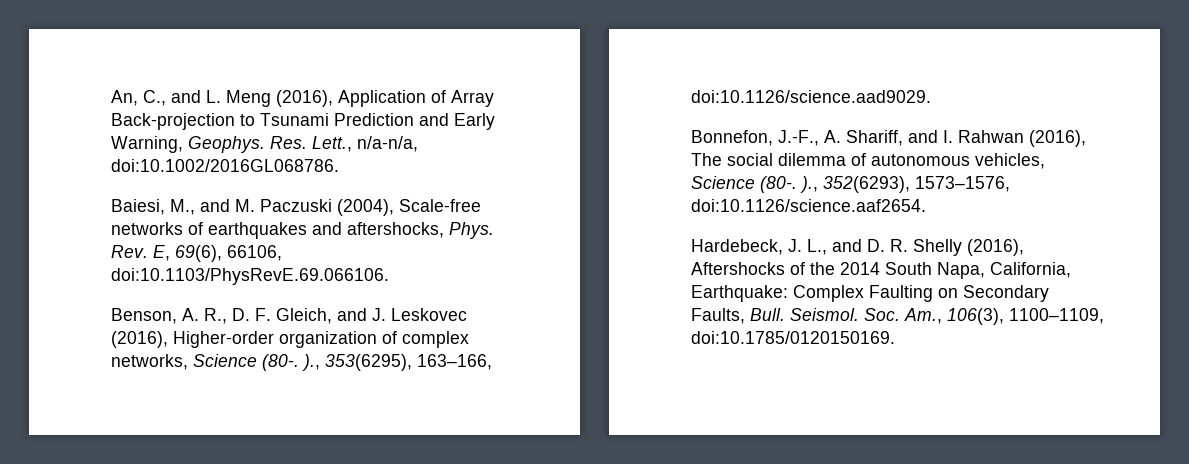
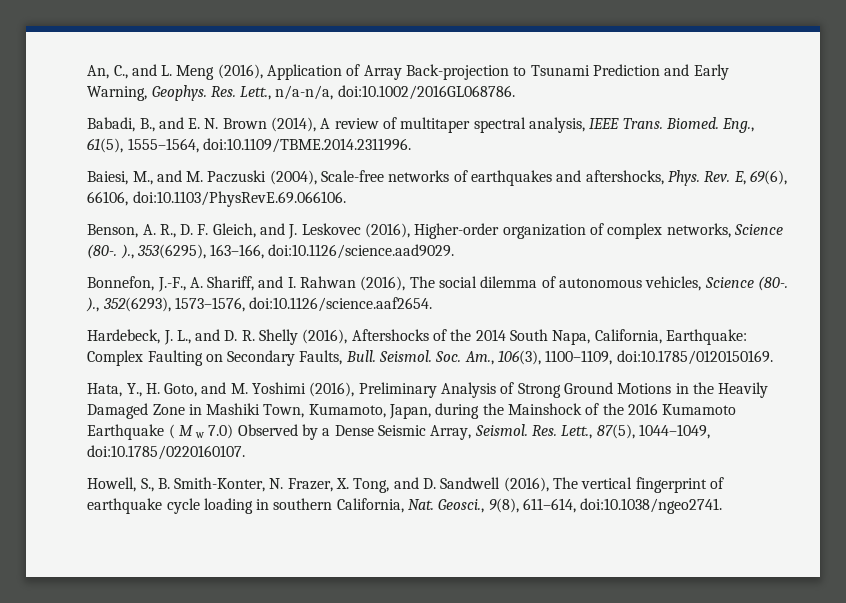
+ Babadi, B., and E. N. Brown (2014), A review of multitaper spectral analysis, IEEE Trans. Biomed. Eng., 61(5), 1555–1564, doi:10.1109/TBME.2014.2311996.
+ Hata, Y., H. Goto, and M. Yoshimi (2016), Preliminary Analysis of Strong Ground Motions in the Heavily Damaged Zone in Mashiki Town, Kumamoto, Japan, during the Mainshock of the 2016 Kumamoto Earthquake ( M w 7.0) Observed by a Dense Seismic Array, Seismol. Res. Lett., 87(5), 1044–1049, doi:10.1785/0220160107.
+ Howell, S., B. Smith-Konter, N. Frazer, X. Tong, and D. Sandwell (2016), The vertical fingerprint of earthquake cycle loading in southern California, Nat. Geosci., 9(8), 611–614, doi:10.1038/ngeo2741.

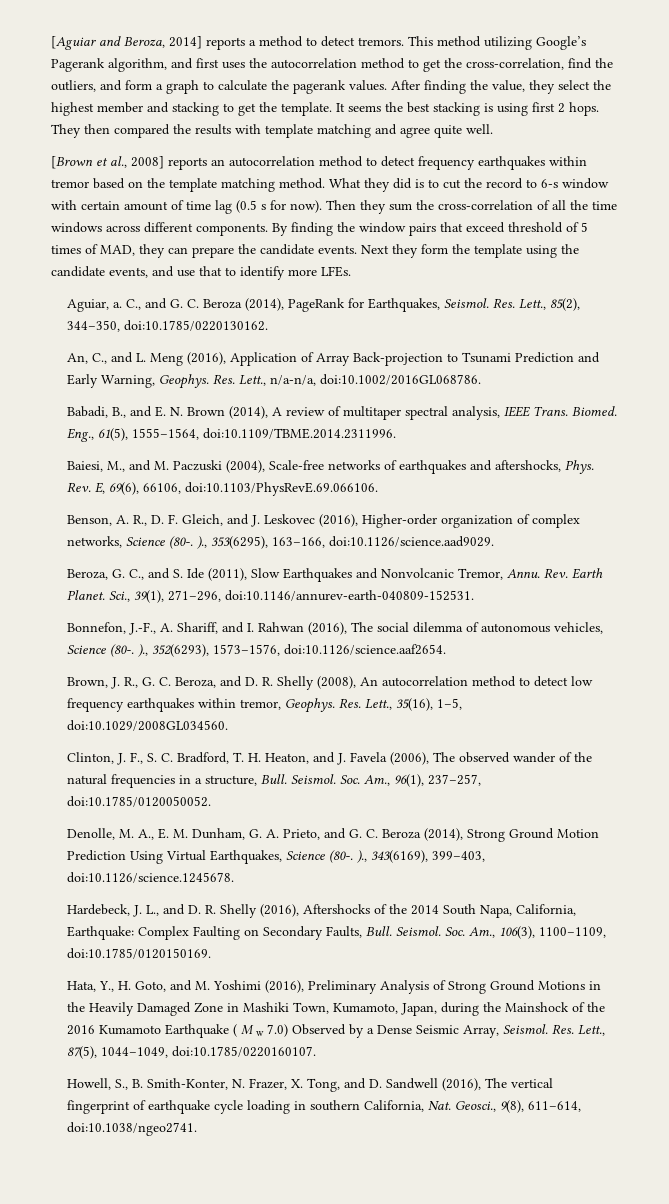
+ [Aguiar and Beroza, 2014] reports a method to detect tremors. This method utilizing Google’s Pagerank algorithm, and first uses the autocorrelation method to get the cross-correlation, find the outliers, and form a graph to calculate the pagerank values. After finding the value, they select the highest member and stacking to get the template. It seems the best stacking is using first 2 hops. They then compared the results with template matching and agree quite well.
+ [Brown et al., 2008] reports an autocorrelation method to detect frequency earthquakes within tremor based on the template matching method. What they did is to cut the record to 6-s window with certain amount of time lag (0.5 s for now). Then they sum the cross-correlation of all the time windows across different components. By finding the window pairs that exceed threshold of 5 times of MAD, they can prepare the candidate events. Next they form the template using the candidate events, and use that to identify more LFEs.
+ Aguiar, a. C., and G. C. Beroza (2014), PageRank for Earthquakes, Seismol. Res. Lett., 85(2), 344–350, doi:10.1785/0220130162.
+ Beroza, G. C., and S. Ide (2011), Slow Earthquakes and Nonvolcanic Tremor, Annu. Rev. Earth Planet. Sci., 39(1), 271–296, doi:10.1146/annurev-earth-040809-152531.
+ Brown, J. R., G. C. Beroza, and D. R. Shelly (2008), An autocorrelation method to detect low frequency earthquakes within tremor, Geophys. Res. Lett., 35(16), 1–5, doi:10.1029/2008GL034560.
+ Clinton, J. F., S. C. Bradford, T. H. Heaton, and J. Favela (2006), The observed wander of the natural frequencies in a structure, Bull. Seismol. Soc. Am., 96(1), 237–257, doi:10.1785/0120050052.
+ Denolle, M. A., E. M. Dunham, G. A. Prieto, and G. C. Beroza (2014), Strong Ground Motion Prediction Using Virtual Earthquakes, Science (80-. )., 343(6169), 399–403, doi:10.1126/science.1245678.

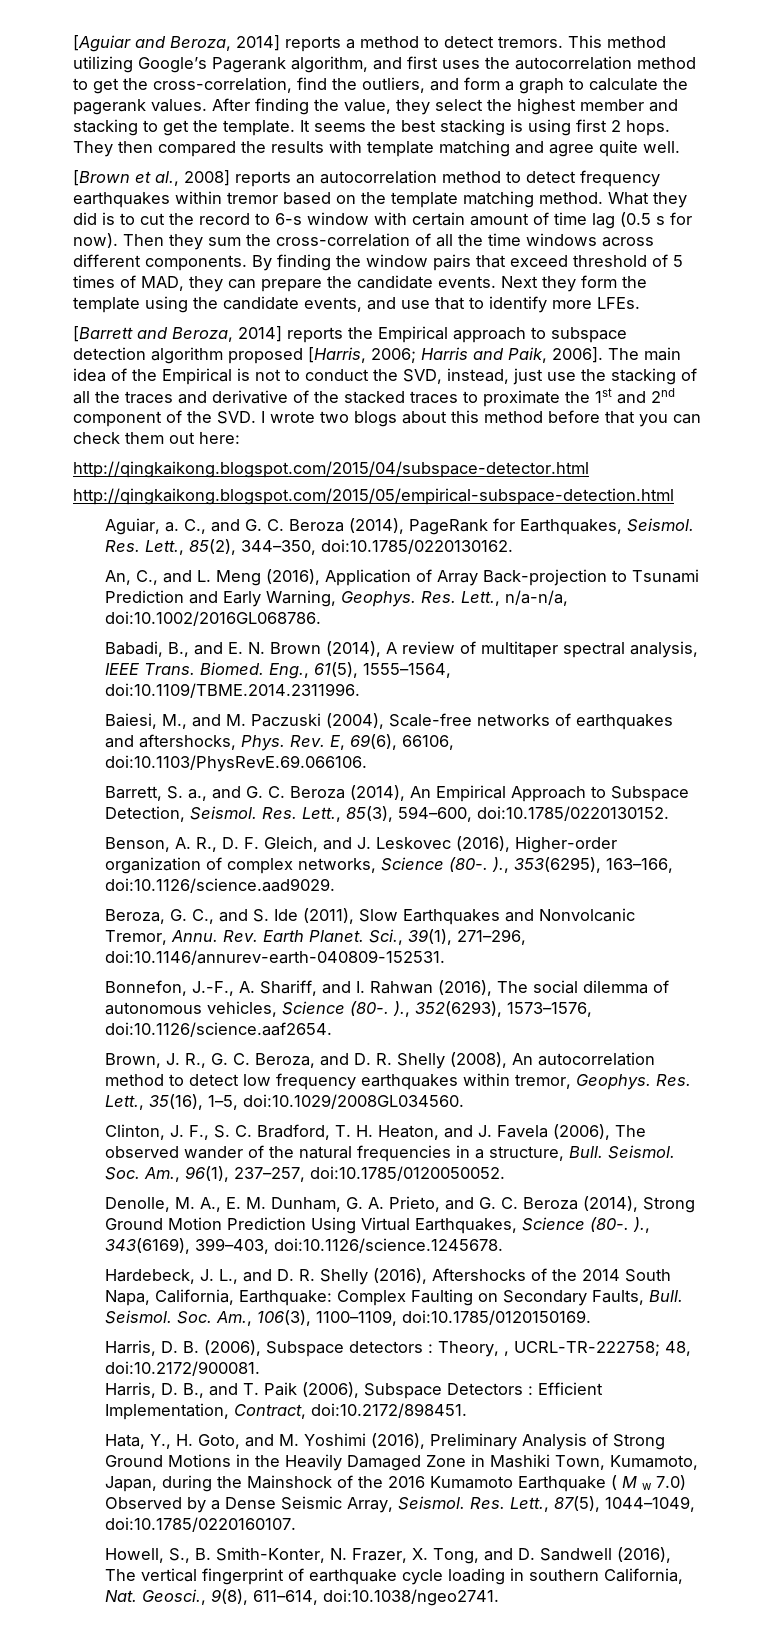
+ [Barrett and Beroza, 2014] reports the Empirical approach to subspace detection algorithm proposed [Harris, 2006; Harris and Paik, 2006]. The main idea of the Empirical is not to conduct the SVD, instead, just use the stacking of all the traces and derivative of the stacked traces to proximate the 1st and 2nd component of the SVD. I wrote two blogs about this method before that you can check them out here:
+ http://qingkaikong.blogspot.com/2015/04/subspace-detector.html
+ http://qingkaikong.blogspot.com/2015/05/empirical-subspace-detection.html
+ Barrett, S. a., and G. C. Beroza (2014), An Empirical Approach to Subspace Detection, Seismol. Res. Lett., 85(3), 594–600, doi:10.1785/0220130152.
+ Harris, D. B. (2006), Subspace detectors : Theory, , UCRL-TR-222758; 48, doi:10.2172/900081.
+ Harris, D. B., and T. Paik (2006), Subspace Detectors : Efficient Implementation, Contract, doi:10.2172/898451.

